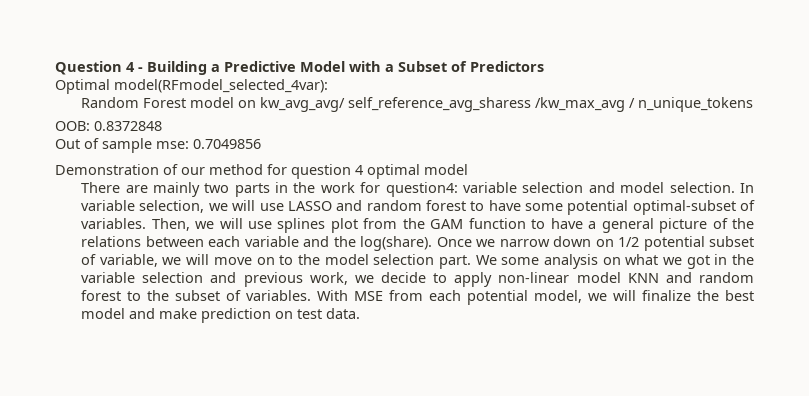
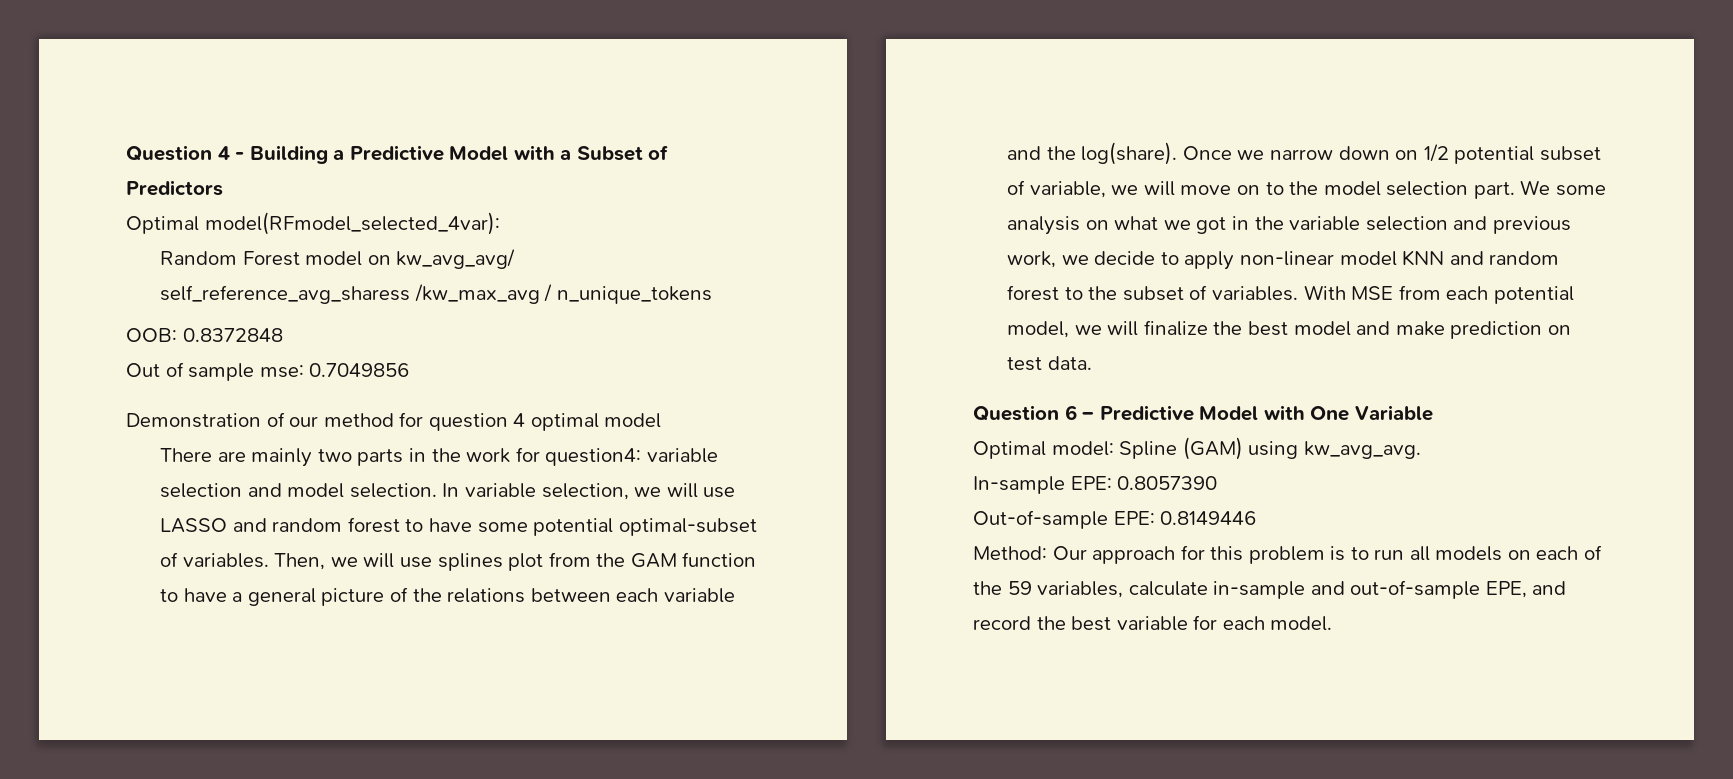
+ Question 6 – Predictive Model with One Variable
+ Optimal model: Spline (GAM) using kw_avg_avg.
+ In-sample EPE: 0.8057390
+ Out-of-sample EPE: 0.8149446
+ Method: Our approach for this problem is to run all models on each of the 59 variables, calculate in-sample and out-of-sample EPE, and record the best variable for each model.

